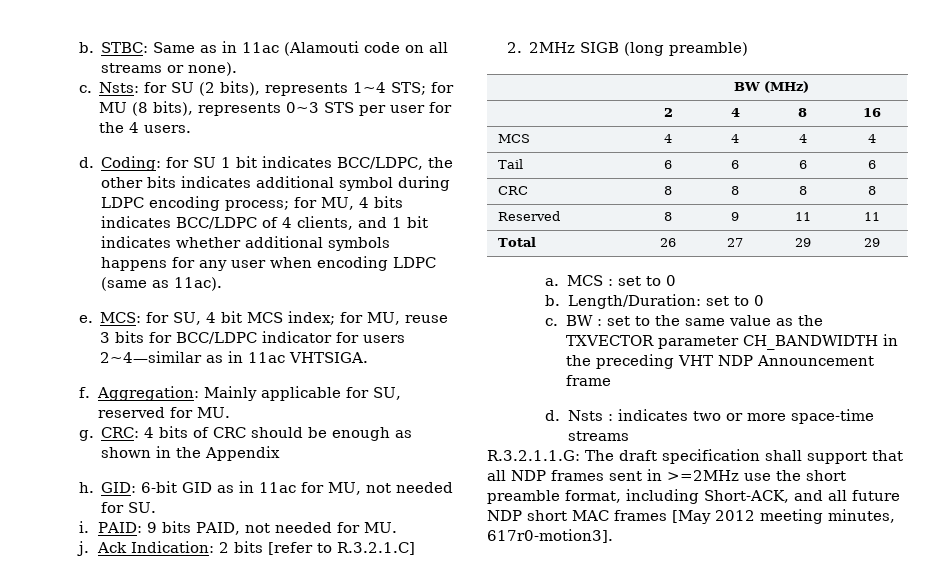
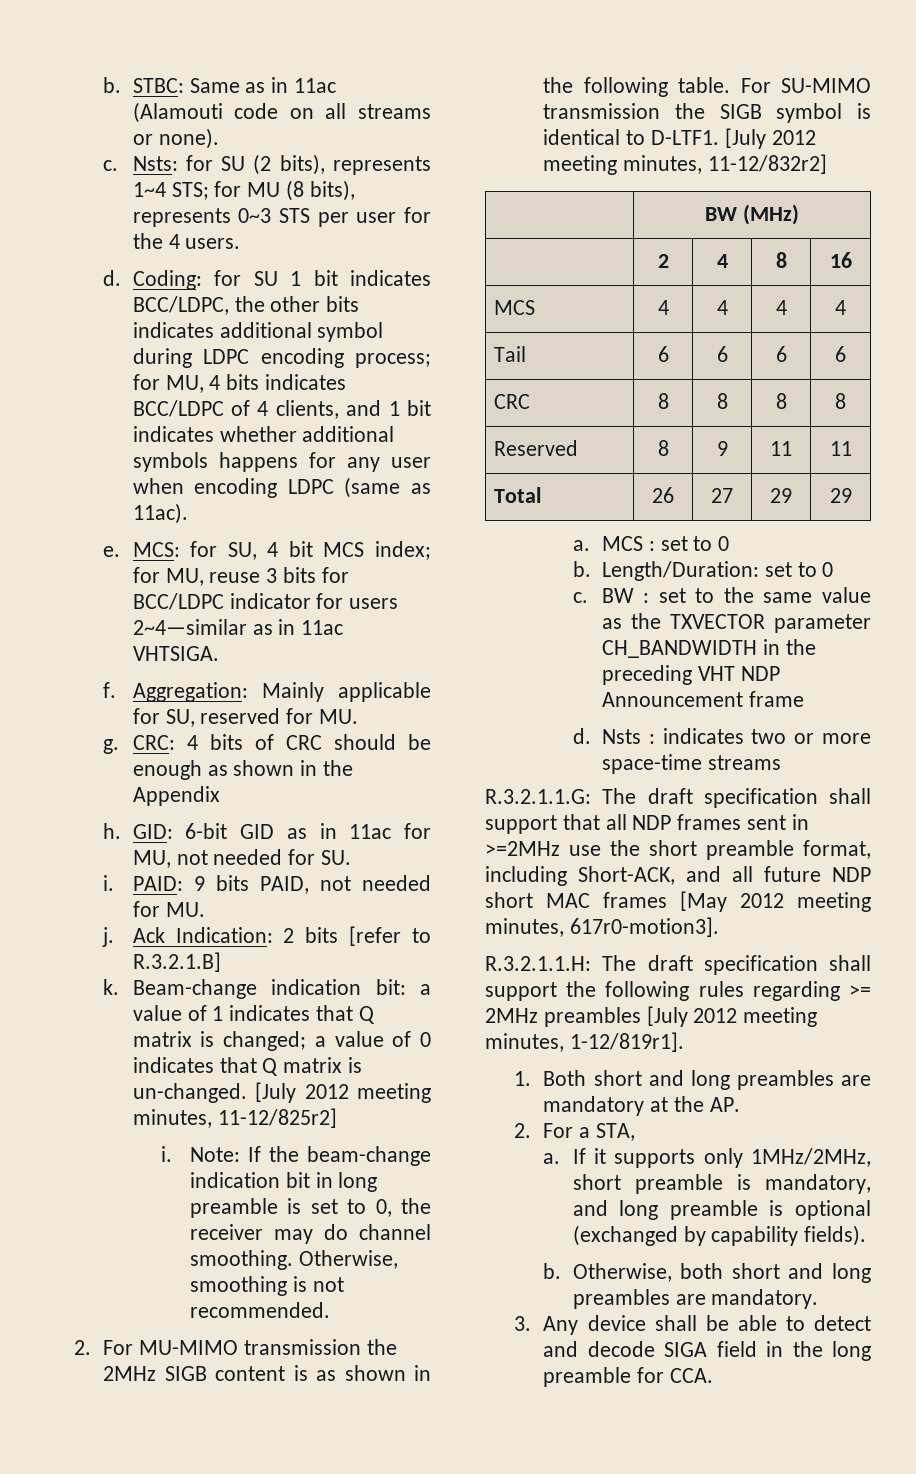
- Ack Indication: 2 bits [refer to R.3.2.1.C]
- 2. 2MHz SIGB (long preamble)
+ Ack Indication: 2 bits [refer to R.3.2.1.B]
+ k. Beam-change indication bit: a value of 1 indicates that Q matrix is changed; a value of 0 indicates that Q matrix is un-changed. [July 2012 meeting minutes, 11-12/825r2]
+ i. Note: If the beam-change indication bit in long preamble is set to 0, the receiver may do channel smoothing. Otherwise, smoothing is not recommended.
+ 2. For MU-MIMO transmission the 2MHz SIGB content is as shown in the following table. For SU-MIMO transmission the SIGB symbol is identical to D-LTF1. [July 2012 meeting minutes, 11-12/832r2]
+ R.3.2.1.1.H: The draft specification shall support the following rules regarding >= 2MHz preambles [July 2012 meeting minutes, 1-12/819r1].
+ 1. Both short and long preambles are mandatory at the AP.
+ 2. For a STA,
+ a. If it supports only 1MHz/2MHz, short preamble is mandatory, and long preamble is optional (exchanged by capability fields).
+ b. Otherwise, both short and long preambles are mandatory.
+ 3. Any device shall be able to detect and decode SIGA field in the long preamble for CCA.

